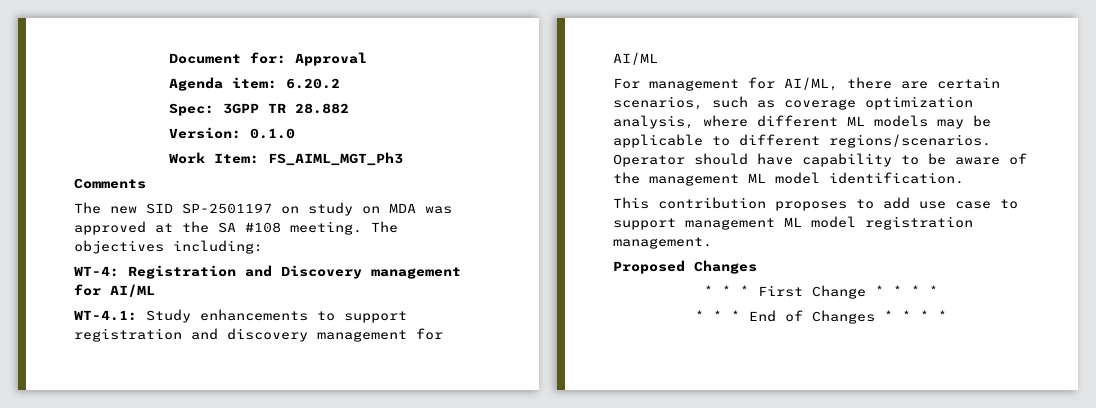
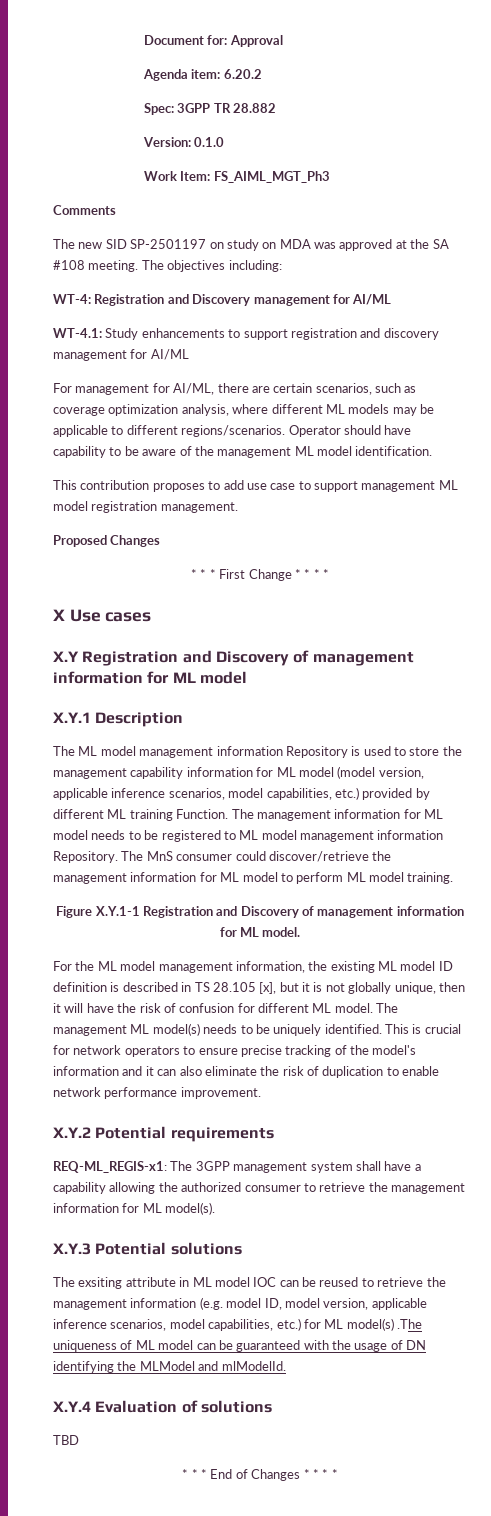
+ X Use cases
+ X.Y Registration and Discovery of management information for ML model
+ X.Y.1 Description
+ The ML model management information Repository is used to store the management capability information for ML model (model version, applicable inference scenarios, model capabilities, etc.) provided by different ML training Function. The management information for ML model needs to be registered to ML model management information Repository. The MnS consumer could discover/retrieve the management information for ML model to perform ML model training.
+ Figure X.Y.1-1 Registration and Discovery of management information for ML model.
+ For the ML model management information, the existing ML model ID definition is described in TS 28.105 [x], but it is not globally unique, then it will have the risk of confusion for different ML model. The management ML model(s) needs to be uniquely identified. This is crucial for network operators to ensure precise tracking of the model's information and it can also eliminate the risk of duplication to enable network performance improvement.
+ X.Y.2 Potential requirements
+ REQ-ML_REGIS-x1: The 3GPP management system shall have a capability allowing the authorized consumer to retrieve the management information for ML model(s).
+ X.Y.3 Potential solutions
+ The exsiting attribute in ML model IOC can be reused to retrieve the management information (e.g. model ID, model version, applicable inference scenarios, model capabilities, etc.) for ML model(s) .The uniqueness of ML model can be guaranteed with the usage of DN identifying the MLModel and mlModelId.
+ X.Y.4 Evaluation of solutions
+ TBD

